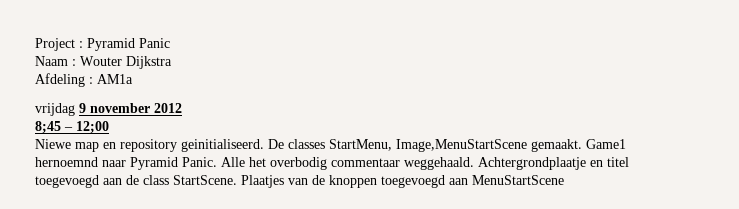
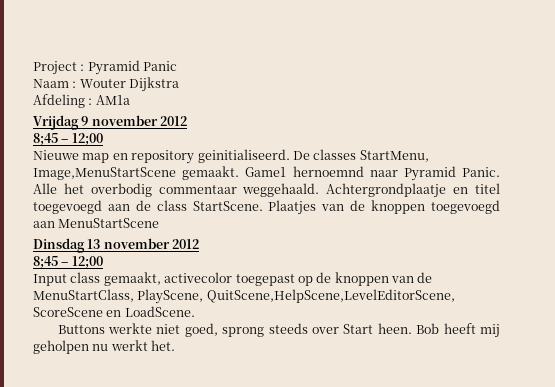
- vrijdag 9 november 2012
+ Vrijdag 9 november 2012
- Niewe map en repository geinitialiseerd.
+ Nieuwe map en repository geinitialiseerd.
+ Dinsdag 13 november 2012
+ 8;45 – 12;00
+ Input class gemaakt, activecolor toegepast op de knoppen van de MenuStartClass, PlayScene, QuitScene,HelpScene,LevelEditorScene, ScoreScene en LoadScene.
+ Buttons werkte niet goed, sprong steeds over Start heen. Bob heeft mij geholpen nu werkt het.

